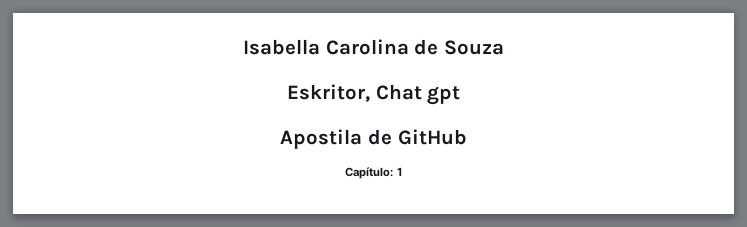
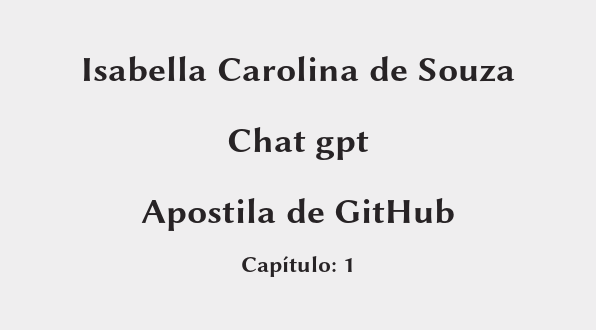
- Eskritor, Chat gpt
+ Chat gpt

